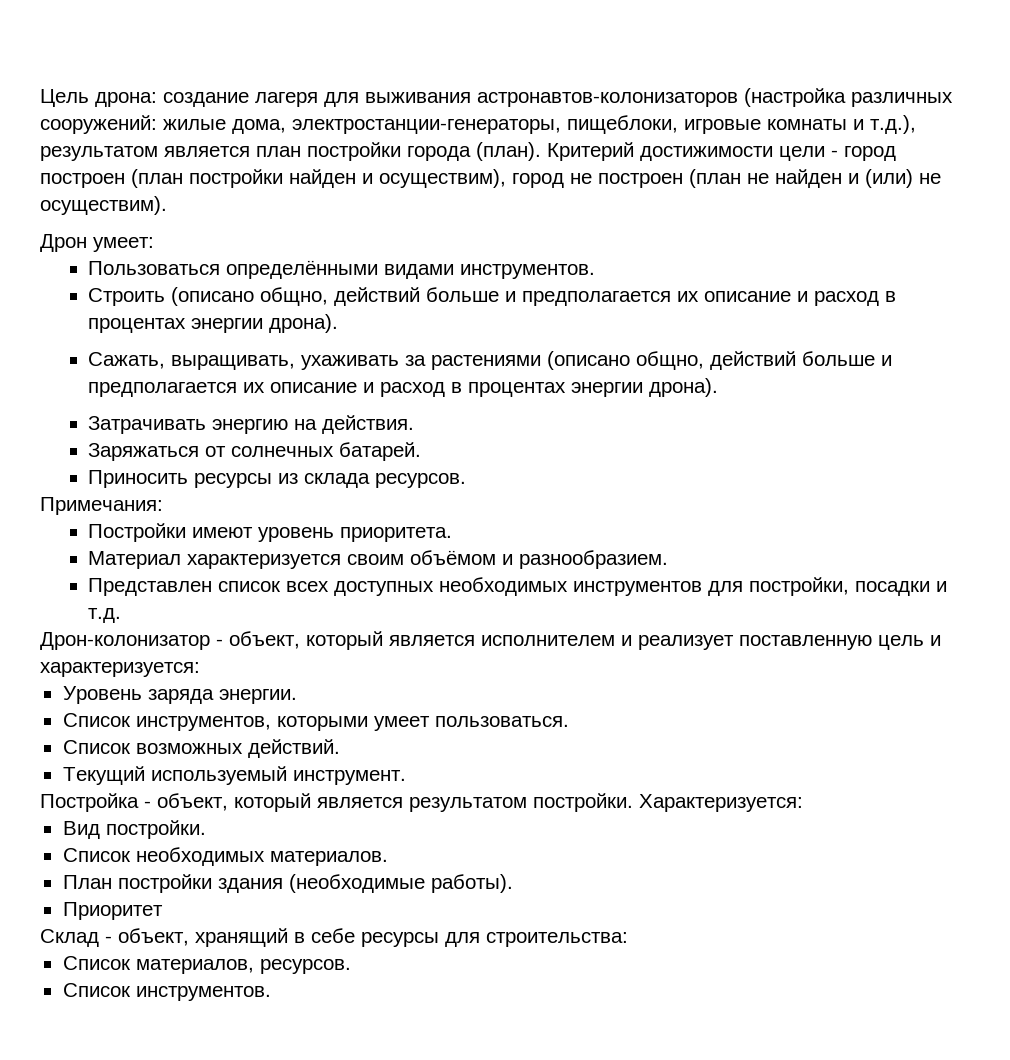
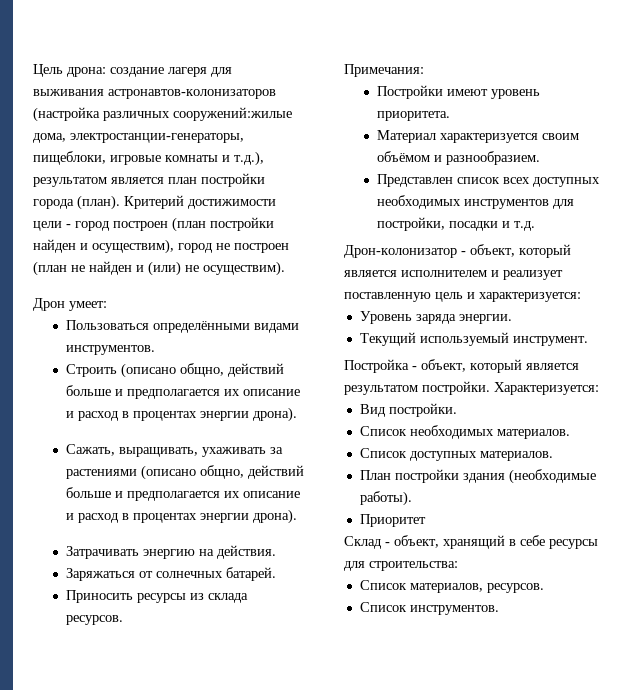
- Цель дрона: создание лагеря для выживания астронавтов-колонизаторов (настройка различных сооружений: жилые дома, электростанции-генераторы, пищеблоки, игровые комнаты и т.д.), результатом является план постройки города (план).
+ Цель дрона: создание лагеря для выживания астронавтов-колонизаторов (настройка различных сооружений:жилые дома, электростанции-генераторы, пищеблоки, игровые комнаты и т.д.), результатом является план постройки города (план).
- Список инструментов, которыми умеет пользоваться.
- Список возможных действий.
+ Список доступных материалов.

